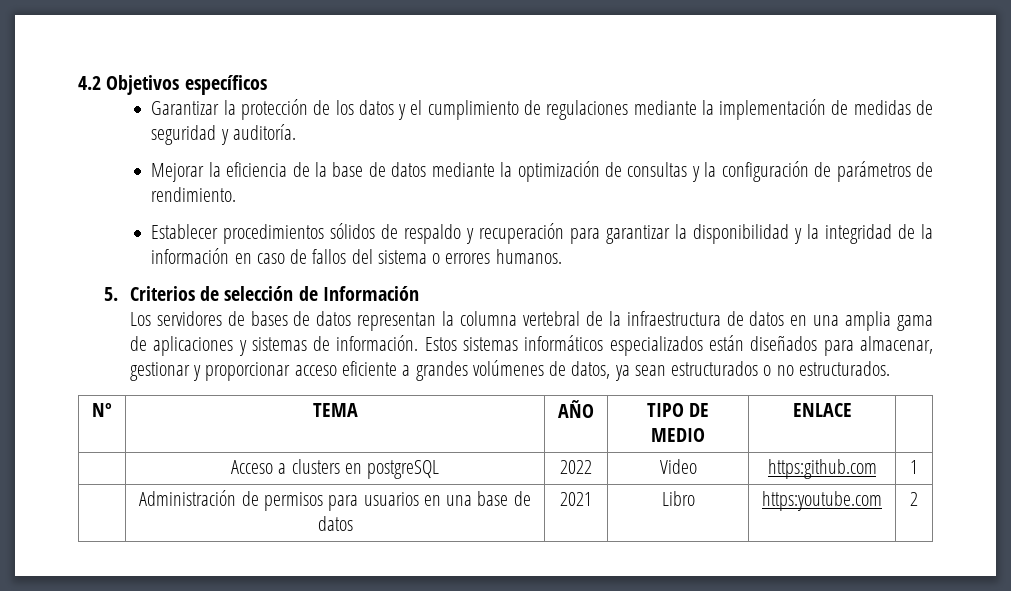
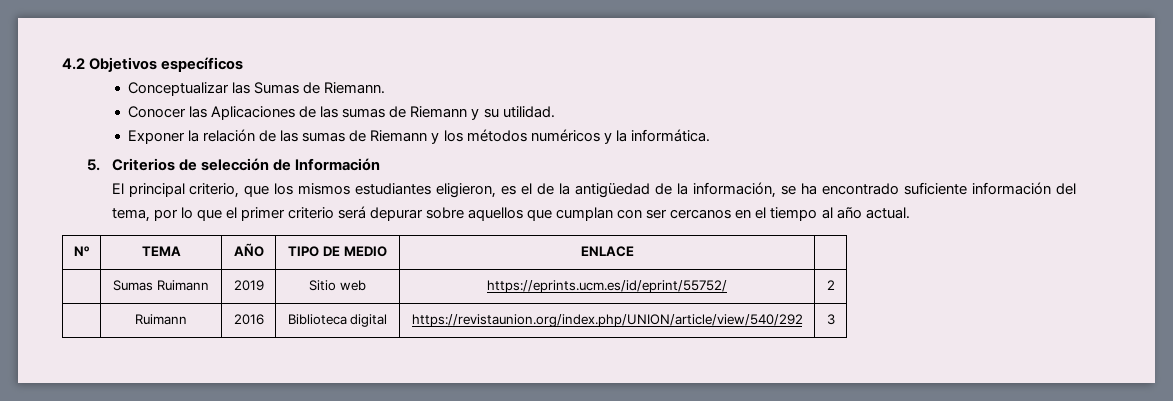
- Garantizar la protección de los datos y el cumplimiento de regulaciones mediante la implementación de medidas de seguridad y auditoría.
- Mejorar la eficiencia de la base de datos mediante la optimización de consultas y la configuración de parámetros de rendimiento.
- Establecer procedimientos sólidos de respaldo y recuperación para garantizar la disponibilidad y la integridad de la información en caso de fallos del sistema o errores humanos.
+ Conceptualizar las Sumas de Riemann.
+ Conocer las Aplicaciones de las sumas de Riemann y su utilidad.
+ Exponer la relación de las sumas de Riemann y los métodos numéricos y la informática.
- Los servidores de bases de datos representan la columna vertebral de la infraestructura de datos en una amplia gama de aplicaciones y sistemas de información. Estos sistemas informáticos especializados están diseñados para almacenar, gestionar y proporcionar acceso eficiente a grandes volúmenes de datos, ya sean estructurados o no estructurados.
+ El principal criterio, que los mismos estudiantes eligieron, es el de la antigüedad de la información, se ha encontrado suficiente información del tema, por lo que el primer criterio será depurar sobre aquellos que cumplan con ser cercanos en el tiempo al año actual.
- | Acceso a clusters en postgreSQL | 2022 | Video | https:github.com | 1
- | Administración de permisos para usuarios en una base de datos | 2021 | Libro | https:youtube.com | 2
+ | Sumas Ruimann | 2019 | Sitio web | https://eprints.ucm.es/id/eprint/55752/ | 2
+ | Ruimann | 2016 | Biblioteca digital | https://revistaunion.org/index.php/UNION/article/view/540/292 | 3

